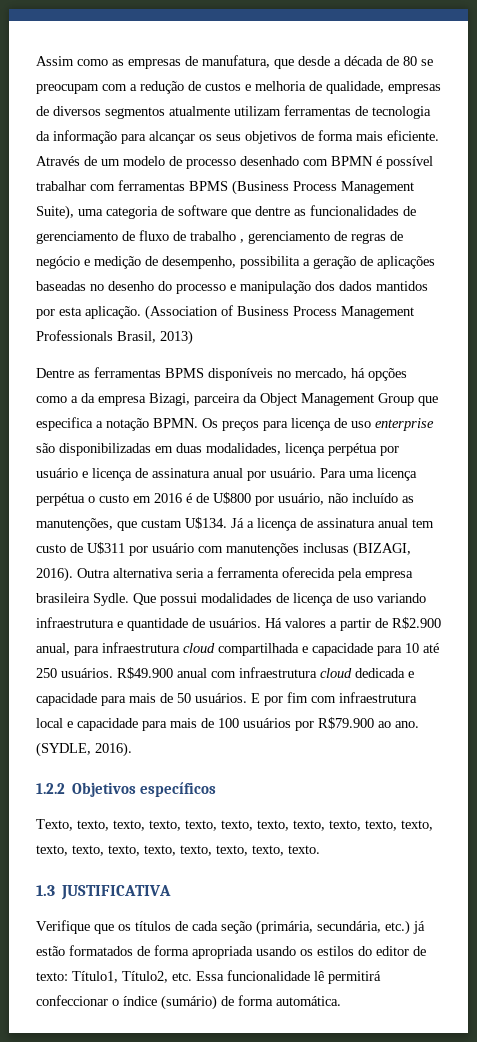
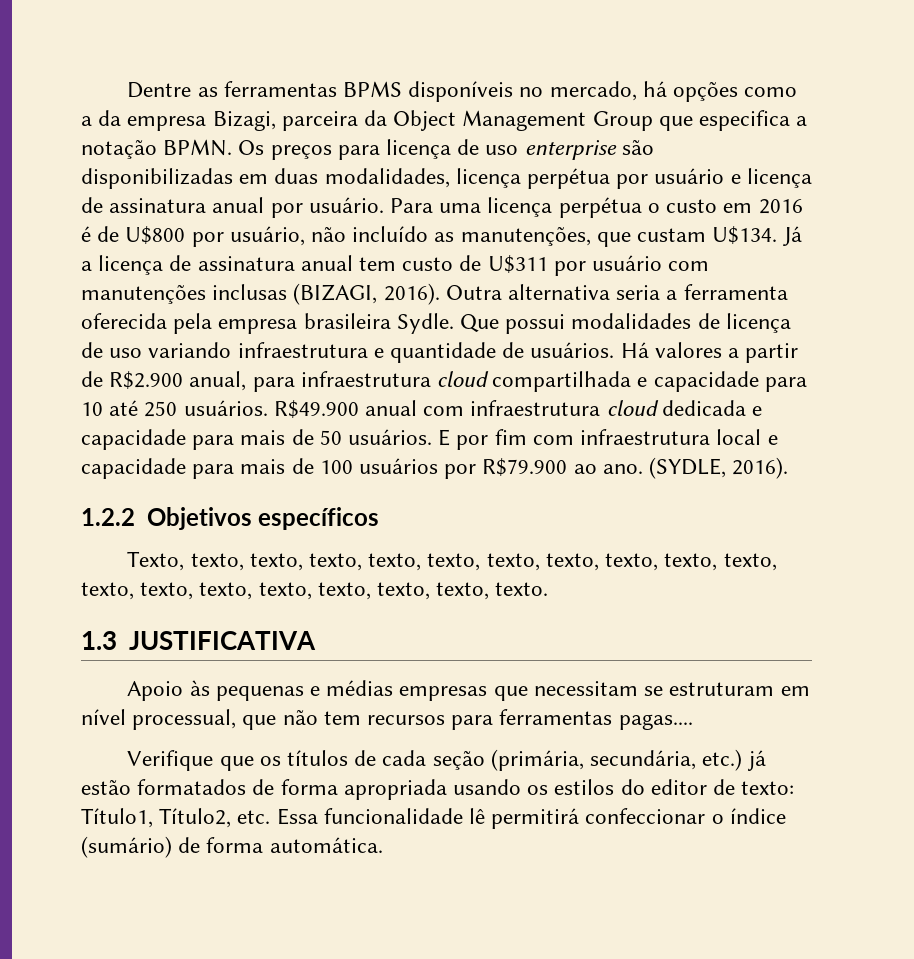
- Assim como as empresas de manufatura, que desde a década de 80 se preocupam com a redução de custos e melhoria de qualidade, empresas de diversos segmentos atualmente utilizam ferramentas de tecnologia da informação para alcançar os seus objetivos de forma mais eficiente. Através de um modelo de processo desenhado com BPMN é possível trabalhar com ferramentas BPMS (Business Process Management Suite), uma categoria de software que dentre as funcionalidades de gerenciamento de fluxo de trabalho , gerenciamento de regras de negócio e medição de desempenho, possibilita a geração de aplicações baseadas no desenho do processo e manipulação dos dados mantidos por esta aplicação. (Association of Business Process Management Professionals Brasil, 2013)
+ Apoio às pequenas e médias empresas que necessitam se estruturam em nível processual, que não tem recursos para ferramentas pagas....

